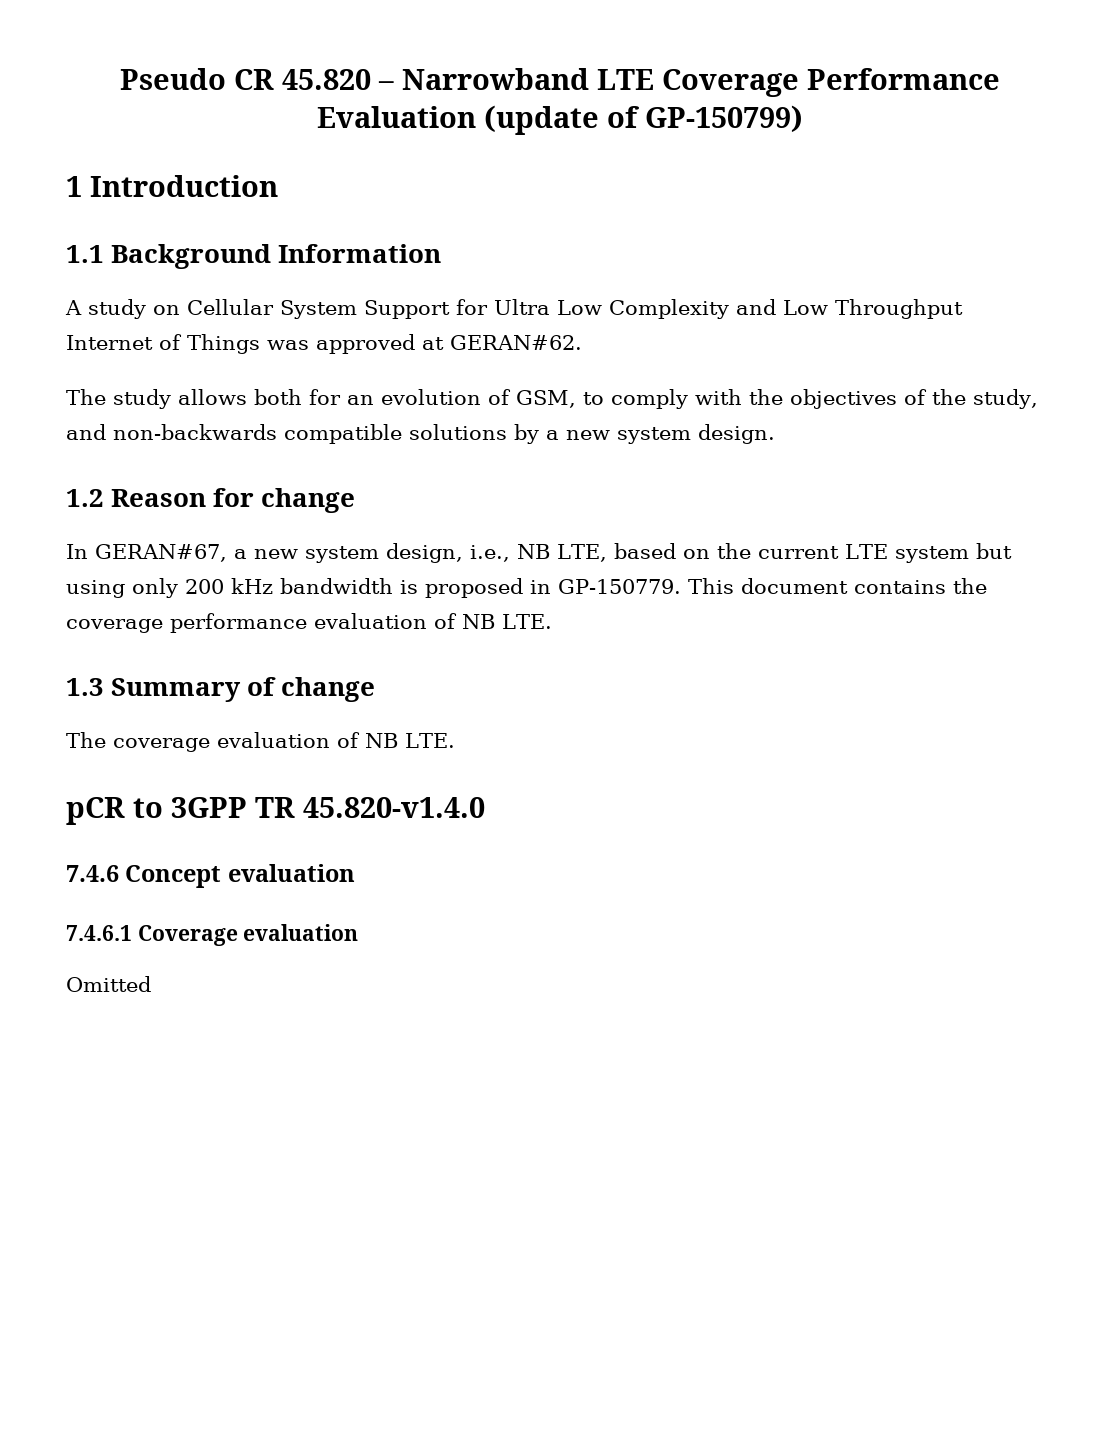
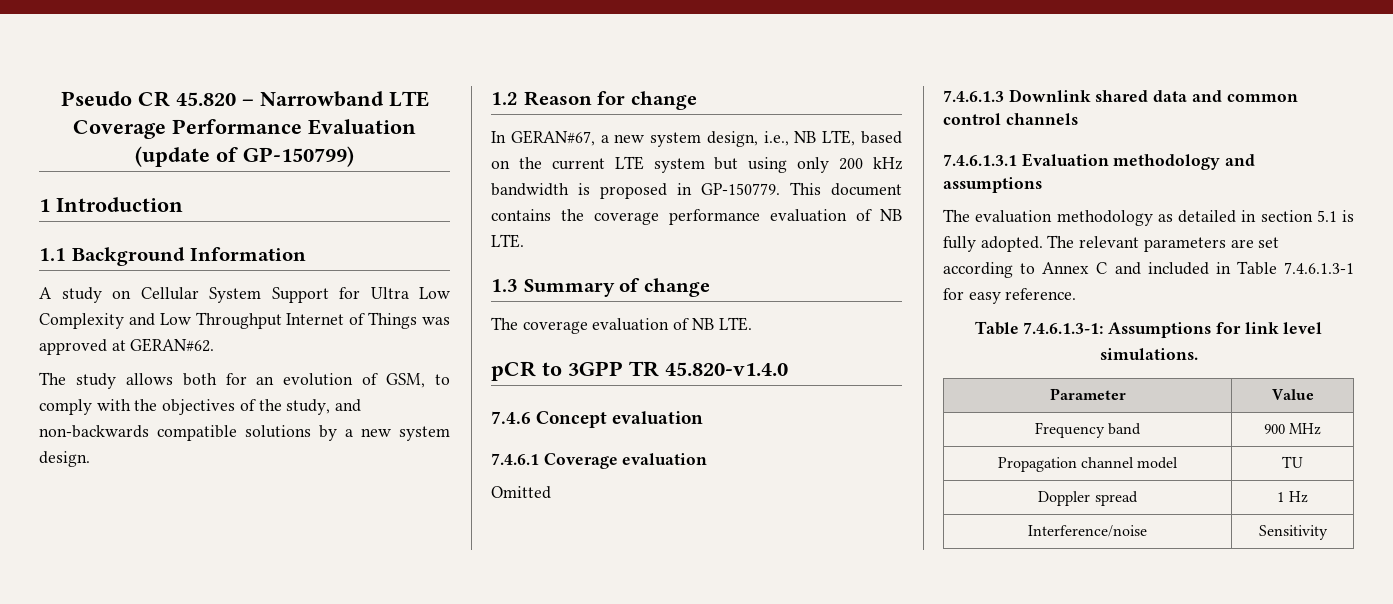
+ 7.4.6.1.3 Downlink shared data and common control channels
+ 7.4.6.1.3.1 Evaluation methodology and assumptions
+ The evaluation methodology as detailed in section 5.1 is fully adopted. The relevant parameters are set according to Annex C and included in Table 7.4.6.1.3-1 for easy reference.
+ Table 7.4.6.1.3-1: Assumptions for link level simulations.
+ Parameter | Value
+ Frequency band | 900 MHz
+ Propagation channel model | TU
+ Doppler spread | 1 Hz
+ Interference/noise | Sensitivity

